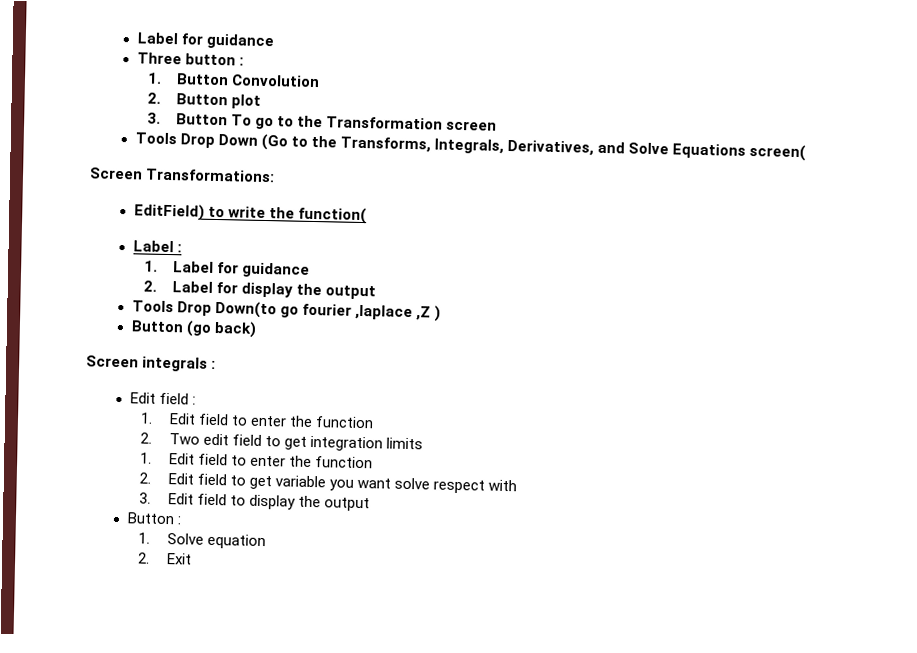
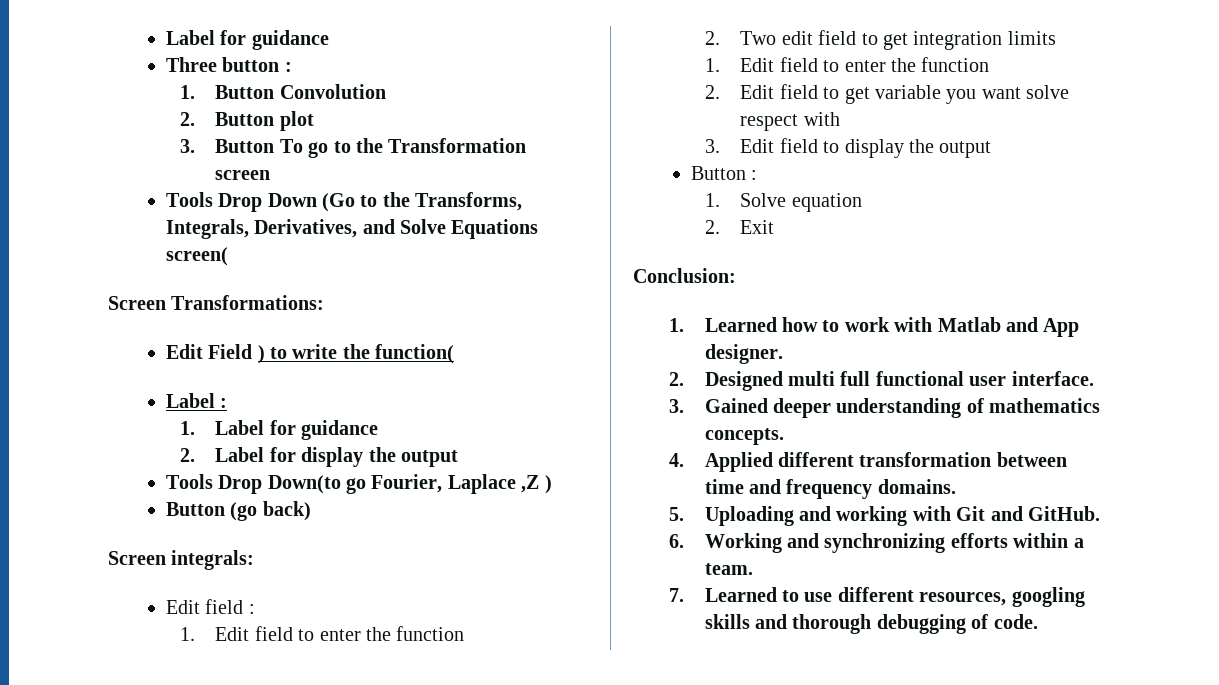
- EditField) to write the function(
+ Edit Field ) to write the function(
- Tools Drop Down(to go fourier ,laplace ,Z )
+ Tools Drop Down(to go Fourier, Laplace ,Z )
- Screen integrals :
+ Screen integrals:
+ Conclusion:
+ 1. Learned how to work with Matlab and App designer.
+ 2. Designed multi full functional user interface.
+ 3. Gained deeper understanding of mathematics concepts.
+ 4. Applied different transformation between time and frequency domains.
+ 5. Uploading and working with Git and GitHub.
+ 6. Working and synchronizing efforts within a team.
+ 7. Learned to use different resources, googling skills and thorough debugging of code.

